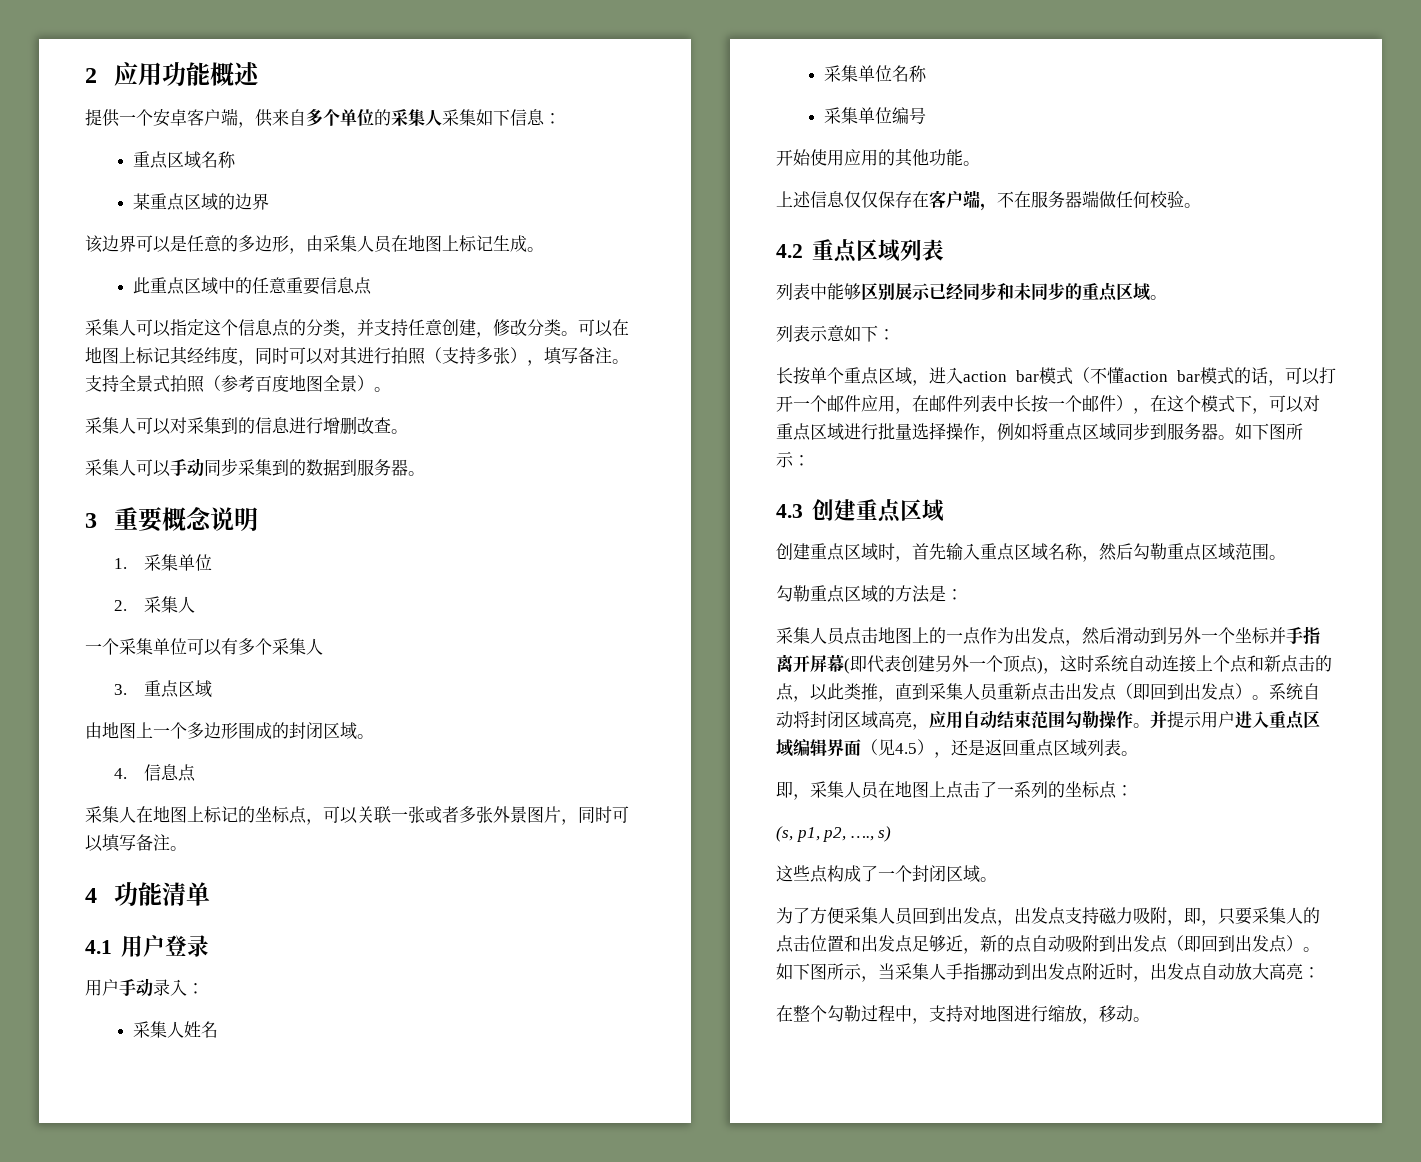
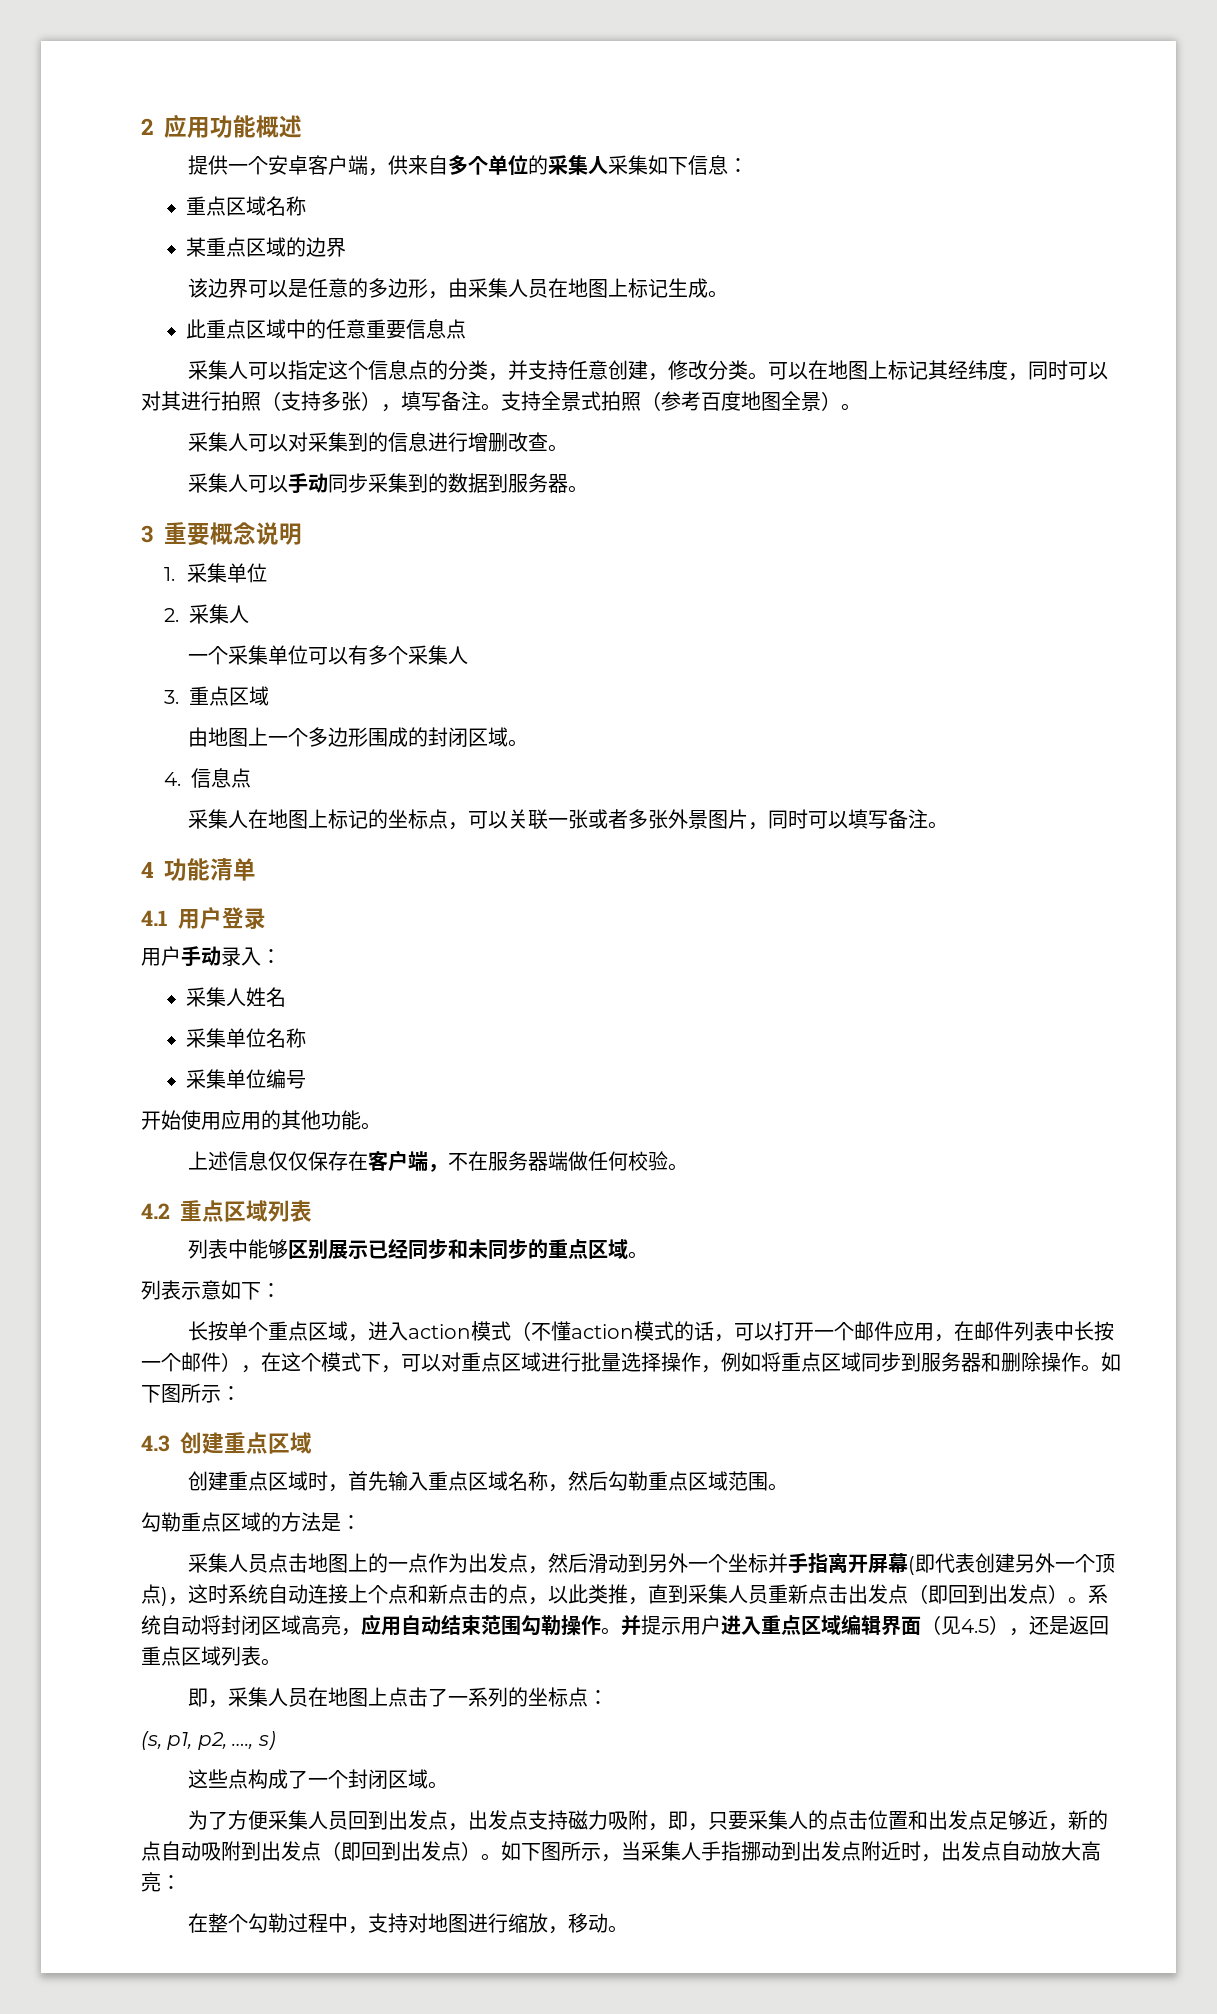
- 长按单个重点区域，进入action bar模式（不懂action bar模式的话，可以打开一个邮件应用，在邮件列表中长按一个邮件），在这个模式下，可以对重点区域进行批量选择操作，例如将重点区域同步到服务器。
+ 长按单个重点区域，进入action模式（不懂action模式的话，可以打开一个邮件应用，在邮件列表中长按一个邮件），在这个模式下，可以对重点区域进行批量选择操作，例如将重点区域同步到服务器和删除操作。

